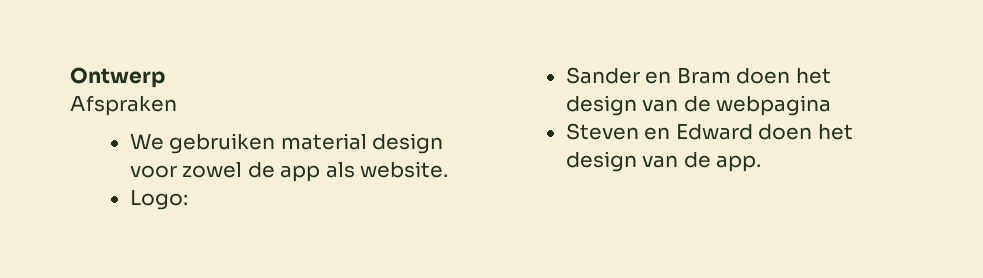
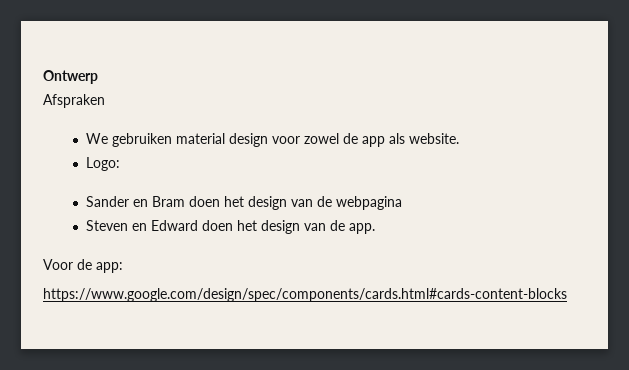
+ Voor de app:
+ https://www.google.com/design/spec/components/cards.html#cards-content-blocks

